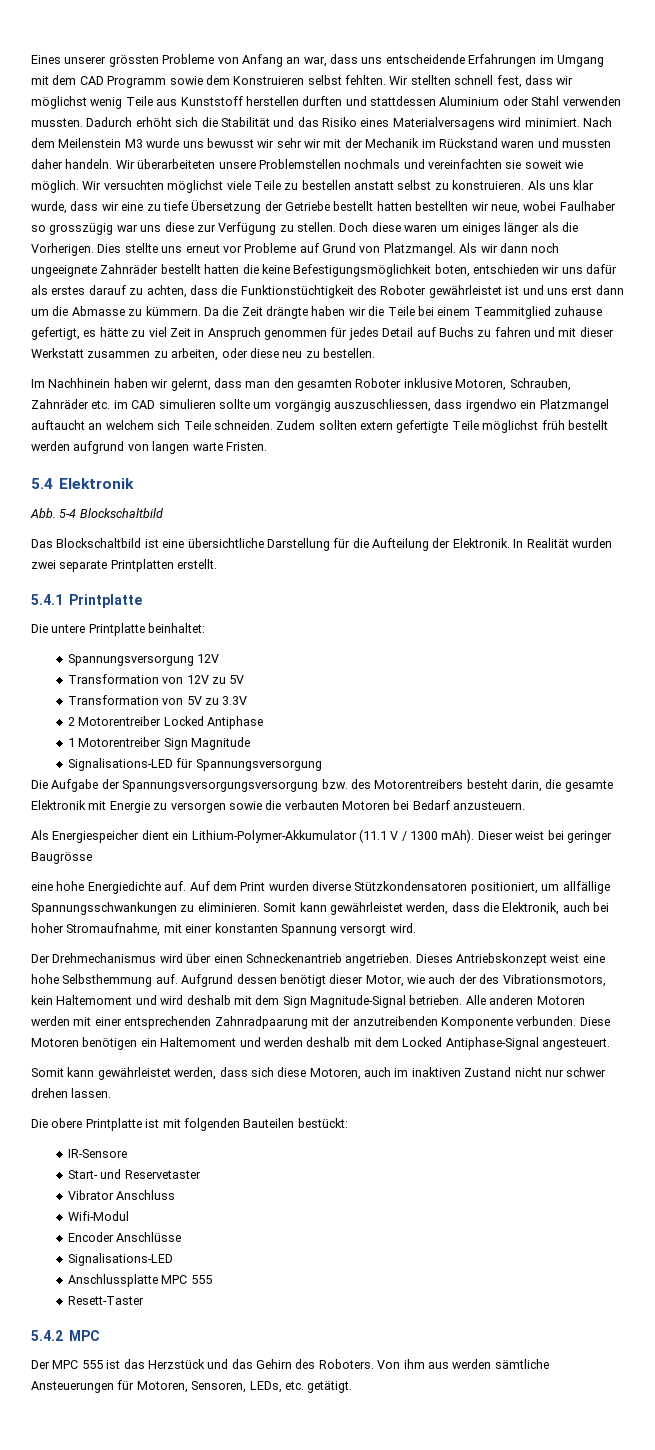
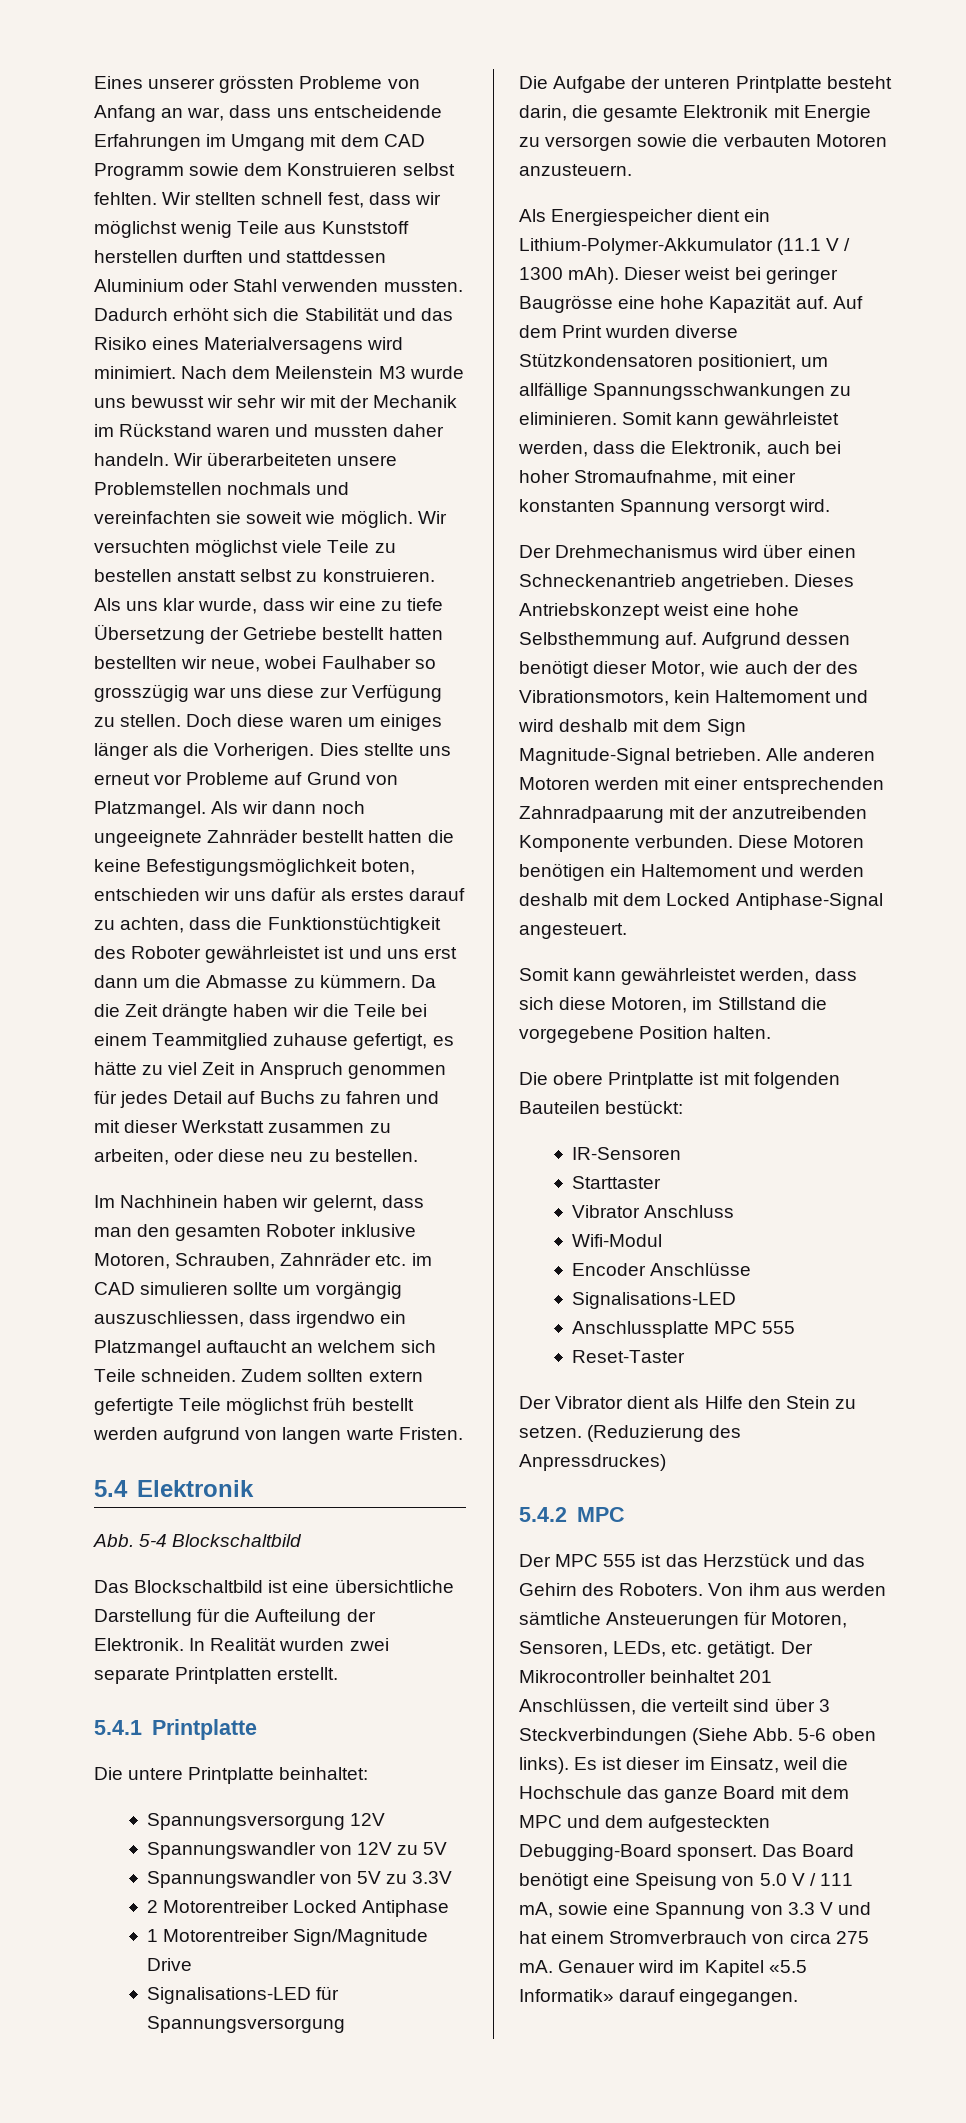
- Transformation von 12V zu 5V
+ Spannungswandler von 12V zu 5V
- Transformation von 5V zu 3.3V
+ Spannungswandler von 5V zu 3.3V
- 1 Motorentreiber Sign Magnitude
+ 1 Motorentreiber Sign/Magnitude Drive
- Die Aufgabe der Spannungsversorgungsversorgung bzw. des Motorentreibers besteht darin, die gesamte Elektronik mit Energie zu versorgen sowie die verbauten Motoren bei Bedarf anzusteuern.
+ Die Aufgabe der unteren Printplatte besteht darin, die gesamte Elektronik mit Energie zu versorgen sowie die verbauten Motoren anzusteuern.
- Dieser weist bei geringer Baugrösse
- eine hohe Energiedichte auf.
+ Dieser weist bei geringer Baugrösse eine hohe Kapazität auf.
- Somit kann gewährleistet werden, dass sich diese Motoren, auch im inaktiven Zustand nicht nur schwer drehen lassen.
+ Somit kann gewährleistet werden, dass sich diese Motoren, im Stillstand die vorgegebene Position halten.
- IR-Sensore
- Start- und Reservetaster
+ IR-Sensoren
+ Starttaster
- Resett-Taster
+ Reset-Taster
+ Der Vibrator dient als Hilfe den Stein zu setzen. (Reduzierung des Anpressdruckes)
+ Der Mikrocontroller beinhaltet 201 Anschlüssen, die verteilt sind über 3 Steckverbindungen (Siehe Abb. 5-6 oben links). Es ist dieser im Einsatz, weil die Hochschule das ganze Board mit dem MPC und dem aufgesteckten Debugging-Board sponsert. Das Board benötigt eine Speisung von 5.0 V / 111 mA, sowie eine Spannung von 3.3 V und hat einem Stromverbrauch von circa 275 mA. Genauer wird im Kapitel «5.5 Informatik» darauf eingegangen.

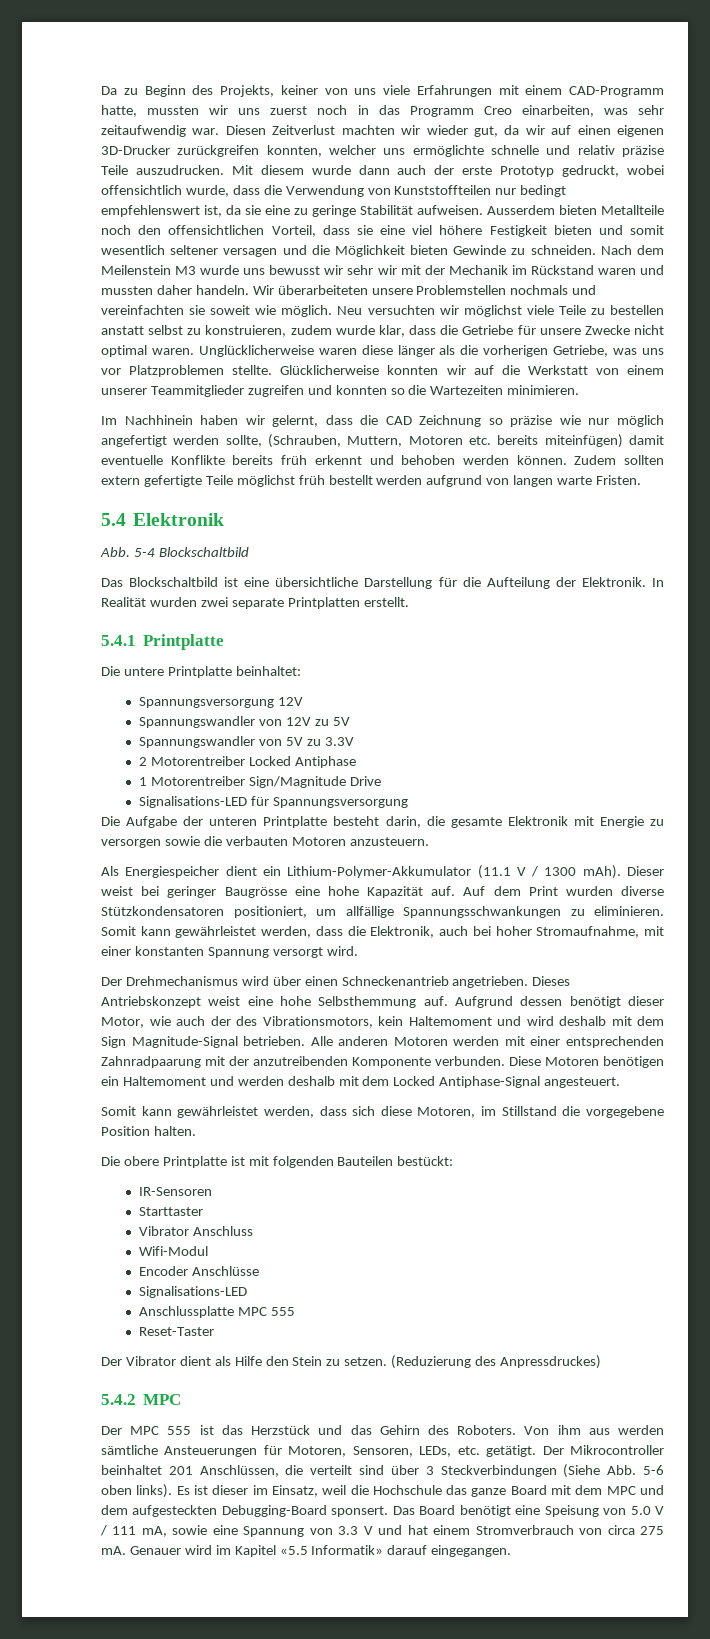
- Eines unserer grössten Probleme von Anfang an war, dass uns entscheidende Erfahrungen im Umgang mit dem CAD Programm sowie dem Konstruieren selbst fehlten. Wir stellten schnell fest, dass wir möglichst wenig Teile aus Kunststoff herstellen durften und stattdessen Aluminium oder Stahl verwenden mussten. Dadurch erhöht sich die Stabilität und das Risiko eines Materialversagens wird minimiert.
+ Da zu Beginn des Projekts, keiner von uns viele Erfahrungen mit einem CAD-Programm hatte, mussten wir uns zuerst noch in das Programm Creo einarbeiten, was sehr zeitaufwendig war. Diesen Zeitverlust machten wir wieder gut, da wir auf einen eigenen 3D-Drucker zurückgreifen konnten, welcher uns ermöglichte schnelle und relativ präzise Teile auszudrucken. Mit diesem wurde dann auch der erste Prototyp gedruckt, wobei offensichtlich wurde, dass die Verwendung von Kunststoffteilen nur bedingt empfehlenswert ist, da sie eine zu geringe Stabilität aufweisen. Ausserdem bieten Metallteile noch den offensichtlichen Vorteil, dass sie eine viel höhere Festigkeit bieten und somit wesentlich seltener versagen und die Möglichkeit bieten Gewinde zu schneiden.
- Wir versuchten möglichst viele Teile zu bestellen anstatt selbst zu konstruieren. Als uns klar wurde, dass wir eine zu tiefe Übersetzung der Getriebe bestellt hatten bestellten wir neue, wobei Faulhaber so grosszügig war uns diese zur Verfügung zu stellen. Doch diese waren um einiges länger als die Vorherigen. Dies stellte uns erneut vor Probleme auf Grund von Platzmangel. Als wir dann noch ungeeignete Zahnräder bestellt hatten die keine Befestigungsmöglichkeit boten, entschieden wir uns dafür als erstes darauf zu achten, dass die Funktionstüchtigkeit des Roboter gewährleistet ist und uns erst dann um die Abmasse zu kümmern. Da die Zeit drängte haben wir die Teile bei einem Teammitglied zuhause gefertigt, es hätte zu viel Zeit in Anspruch genommen für jedes Detail auf Buchs zu fahren und mit dieser Werkstatt zusammen zu arbeiten, oder diese neu zu bestellen.
+ Neu versuchten wir möglichst viele Teile zu bestellen anstatt selbst zu konstruieren, zudem wurde klar, dass die Getriebe für unsere Zwecke nicht optimal waren. Unglücklicherweise waren diese länger als die vorherigen Getriebe, was uns vor Platzproblemen stellte. Glücklicherweise konnten wir auf die Werkstatt von einem unserer Teammitglieder zugreifen und konnten so die Wartezeiten minimieren.
- Im Nachhinein haben wir gelernt, dass man den gesamten Roboter inklusive Motoren, Schrauben, Zahnräder etc. im CAD simulieren sollte um vorgängig auszuschliessen, dass irgendwo ein Platzmangel auftaucht an welchem sich Teile schneiden.
+ Im Nachhinein haben wir gelernt, dass die CAD Zeichnung so präzise wie nur möglich angefertigt werden sollte, (Schrauben, Muttern, Motoren etc. bereits miteinfügen) damit eventuelle Konflikte bereits früh erkennt und behoben werden können.

